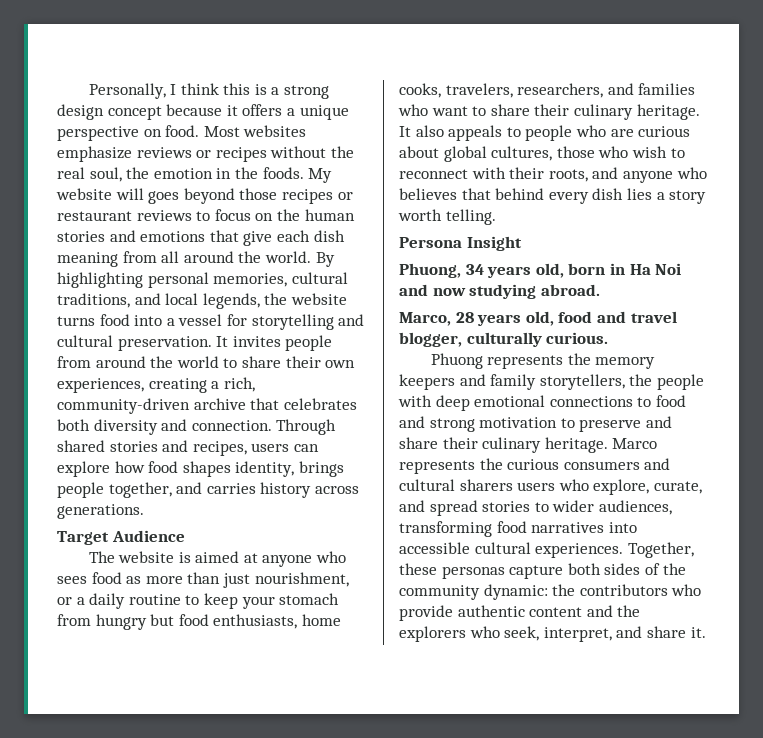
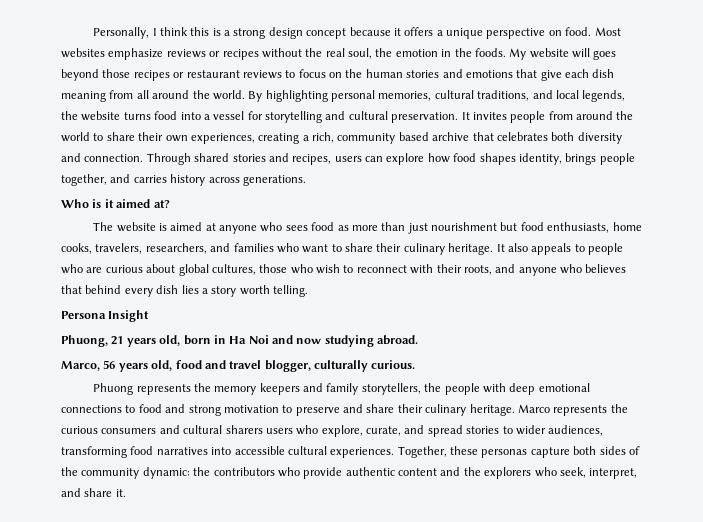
- It invites people from around the world to share their own experiences, creating a rich, community-driven archive that celebrates both diversity and connection.
+ It invites people from around the world to share their own experiences, creating a rich, community based archive that celebrates both diversity and connection.
- Target Audience
+ Who is it aimed at?
- The website is aimed at anyone who sees food as more than just nourishment, or a daily routine to keep your stomach from hungry but food enthusiasts, home cooks, travelers, researchers, and families who want to share their culinary heritage.
+ The website is aimed at anyone who sees food as more than just nourishment but food enthusiasts, home cooks, travelers, researchers, and families who want to share their culinary heritage.
- Phuong, 34 years old, born in Ha Noi and now studying abroad.
+ Phuong, 21 years old, born in Ha Noi and now studying abroad.
- Marco, 28 years old, food and travel blogger, culturally curious.
+ Marco, 56 years old, food and travel blogger, culturally curious.

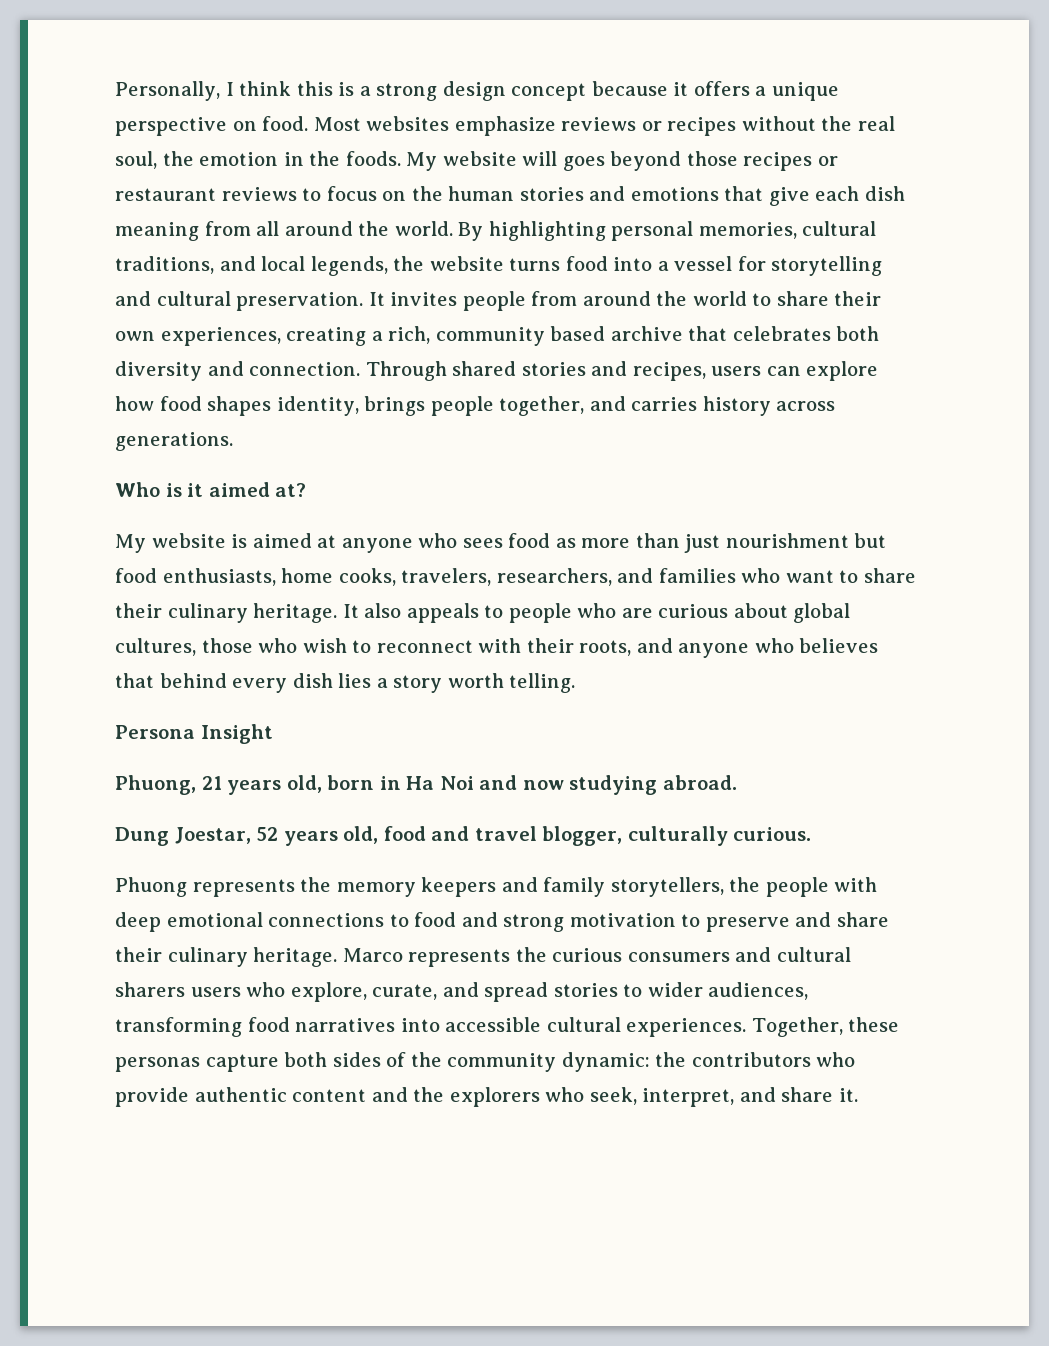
- The website is aimed at anyone who sees food as more than just nourishment but food enthusiasts, home cooks, travelers, researchers, and families who want to share their culinary heritage.
+ My website is aimed at anyone who sees food as more than just nourishment but food enthusiasts, home cooks, travelers, researchers, and families who want to share their culinary heritage.
- Marco, 56 years old, food and travel blogger, culturally curious.
+ Dung Joestar, 52 years old, food and travel blogger, culturally curious.

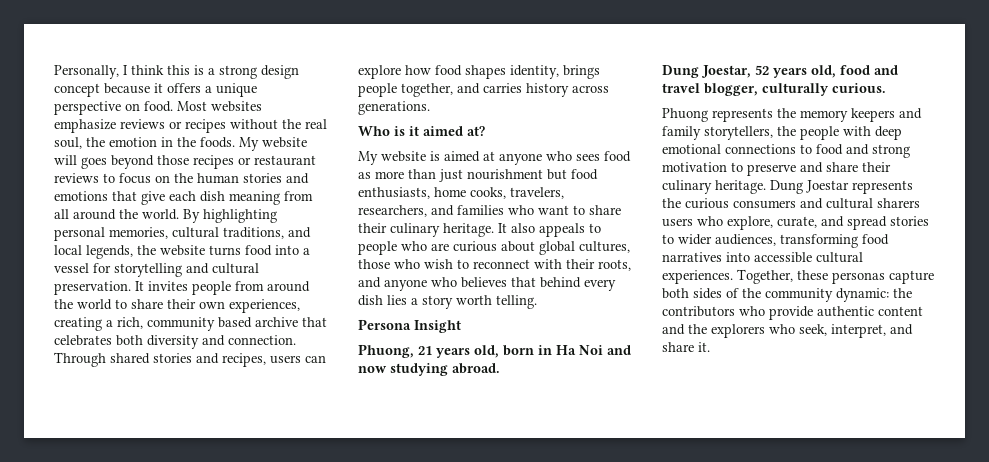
- Marco represents the curious consumers and cultural sharers users who explore, curate, and spread stories to wider audiences, transforming food narratives into accessible cultural experiences.
+ Dung Joestar represents the curious consumers and cultural sharers users who explore, curate, and spread stories to wider audiences, transforming food narratives into accessible cultural experiences.

